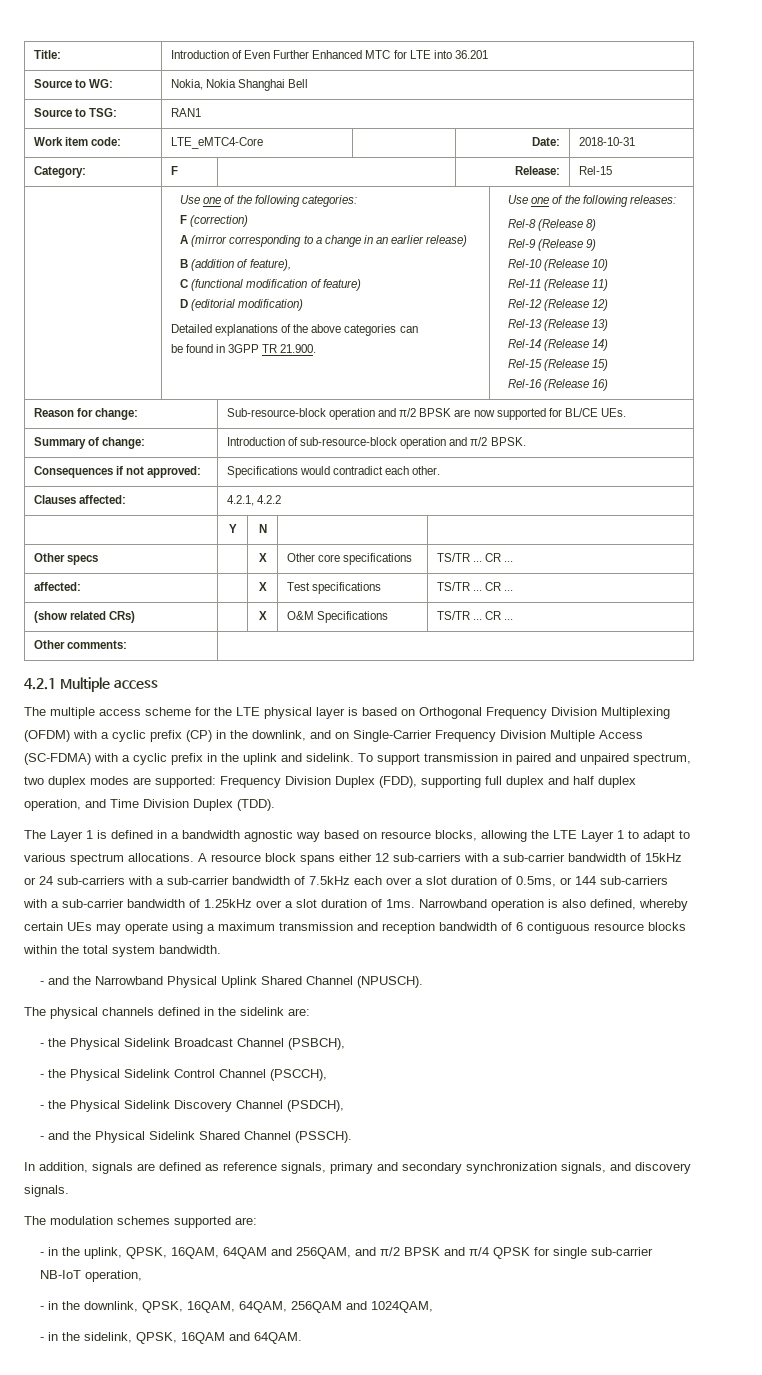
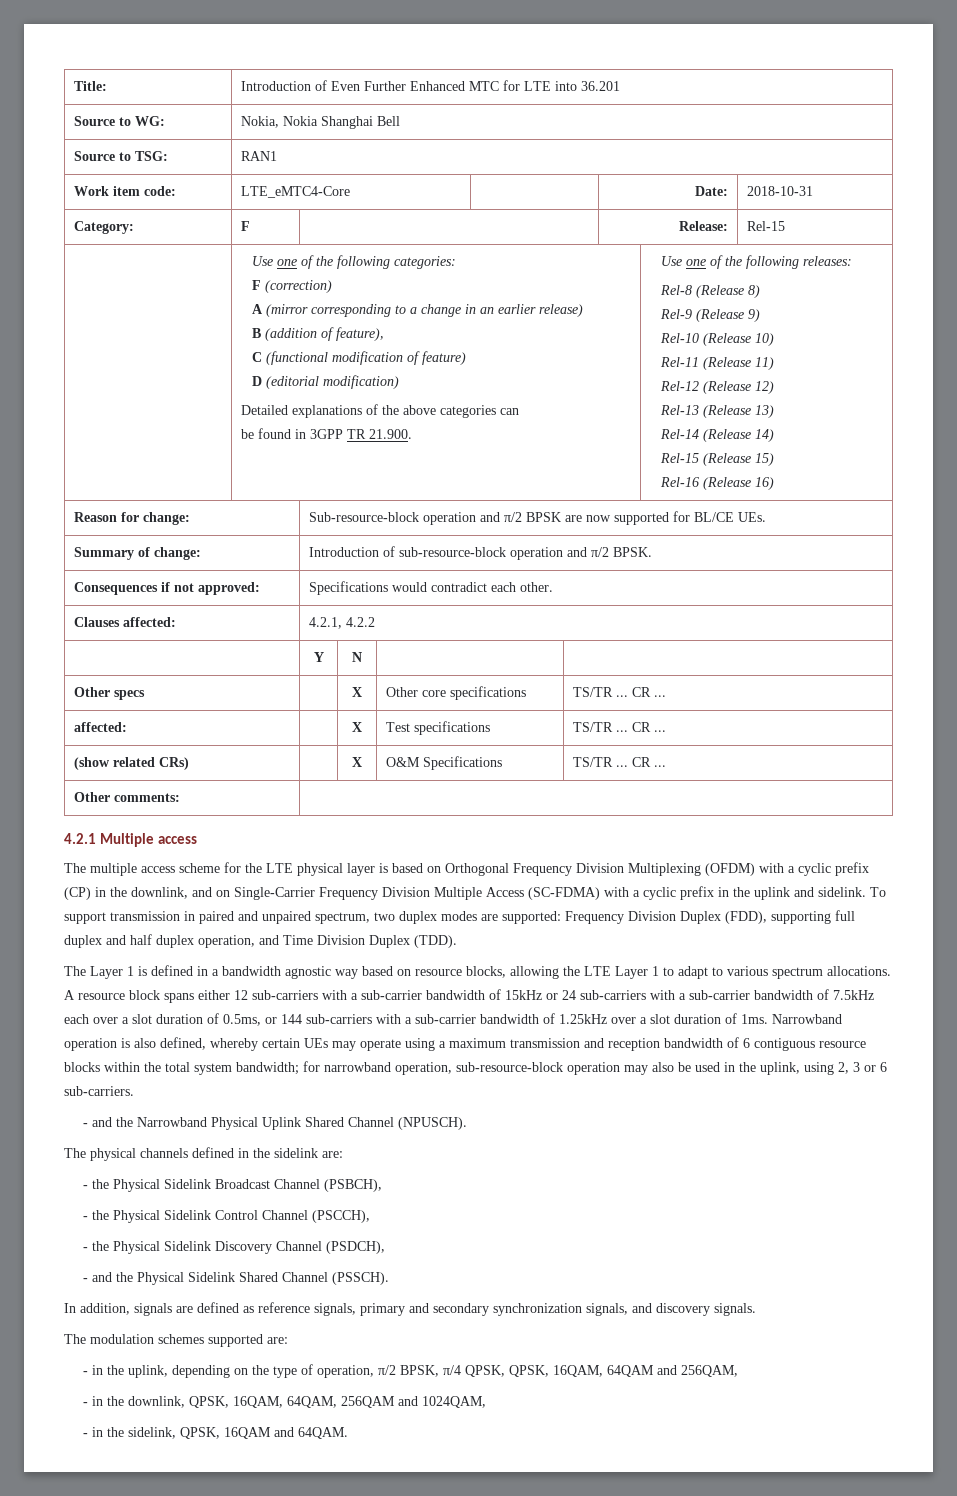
- Narrowband operation is also defined, whereby certain UEs may operate using a maximum transmission and reception bandwidth of 6 contiguous resource blocks within the total system bandwidth.
+ Narrowband operation is also defined, whereby certain UEs may operate using a maximum transmission and reception bandwidth of 6 contiguous resource blocks within the total system bandwidth; for narrowband operation, sub-resource-block operation may also be used in the uplink, using 2, 3 or 6 sub-carriers.
- - in the uplink, QPSK, 16QAM, 64QAM and 256QAM, and π/2 BPSK and π/4 QPSK for single sub-carrier NB-IoT operation,
+ - in the uplink, depending on the type of operation, π/2 BPSK, π/4 QPSK, QPSK, 16QAM, 64QAM and 256QAM,

